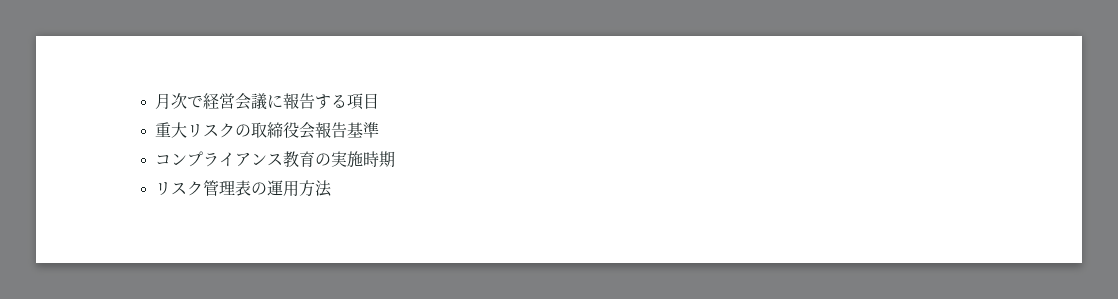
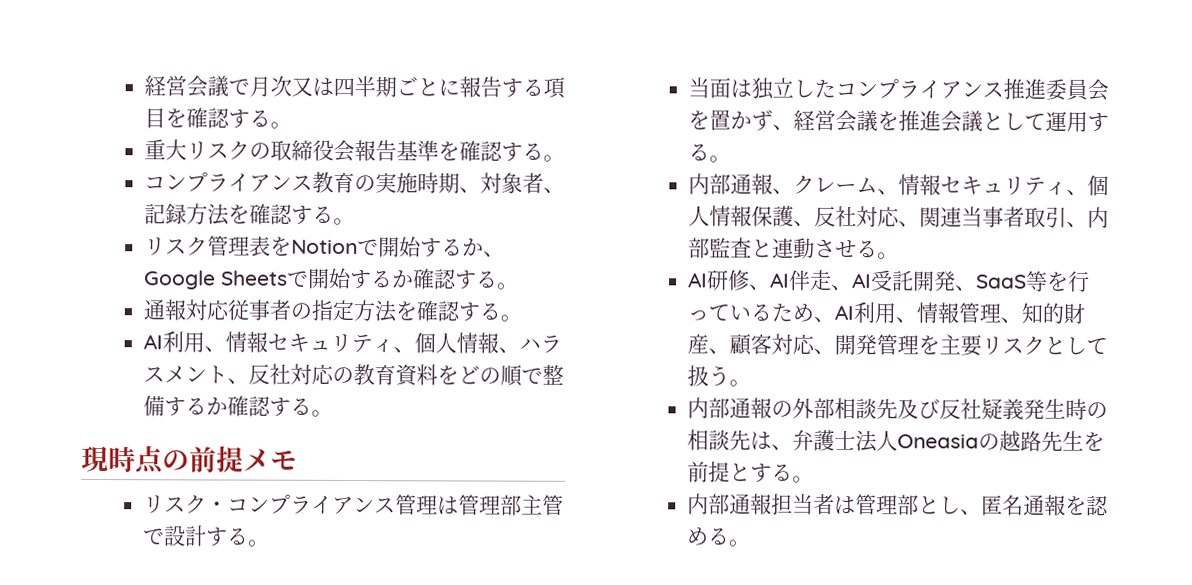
- 月次で経営会議に報告する項目
+ 経営会議で月次又は四半期ごとに報告する項目を確認する。
- 重大リスクの取締役会報告基準
+ 重大リスクの取締役会報告基準を確認する。
- コンプライアンス教育の実施時期
- リスク管理表の運用方法
+ コンプライアンス教育の実施時期、対象者、記録方法を確認する。
+ リスク管理表をNotionで開始するか、Google Sheetsで開始するか確認する。
+ 通報対応従事者の指定方法を確認する。
+ AI利用、情報セキュリティ、個人情報、ハラスメント、反社対応の教育資料をどの順で整備するか確認する。
+ 現時点の前提メモ
+ リスク・コンプライアンス管理は管理部主管で設計する。
+ 当面は独立したコンプライアンス推進委員会を置かず、経営会議を推進会議として運用する。
+ 内部通報、クレーム、情報セキュリティ、個人情報保護、反社対応、関連当事者取引、内部監査と連動させる。
+ AI研修、AI伴走、AI受託開発、SaaS等を行っているため、AI利用、情報管理、知的財産、顧客対応、開発管理を主要リスクとして扱う。
+ 内部通報の外部相談先及び反社疑義発生時の相談先は、弁護士法人Oneasiaの越路先生を前提とする。
+ 内部通報担当者は管理部とし、匿名通報を認める。

